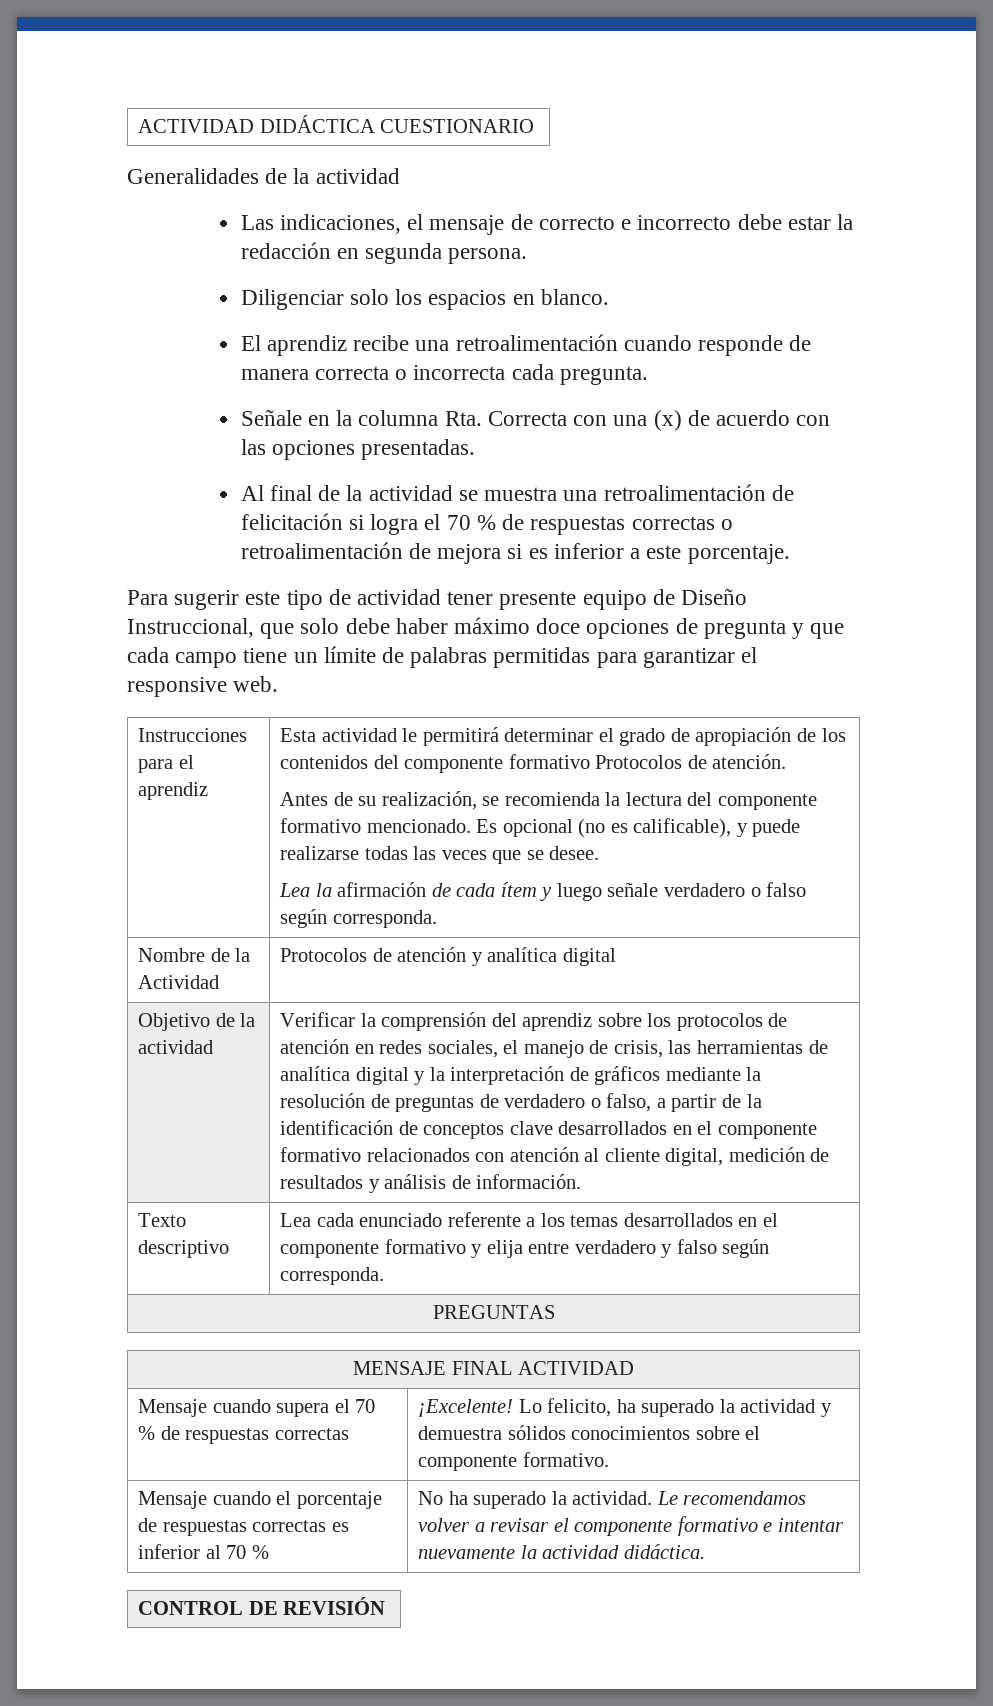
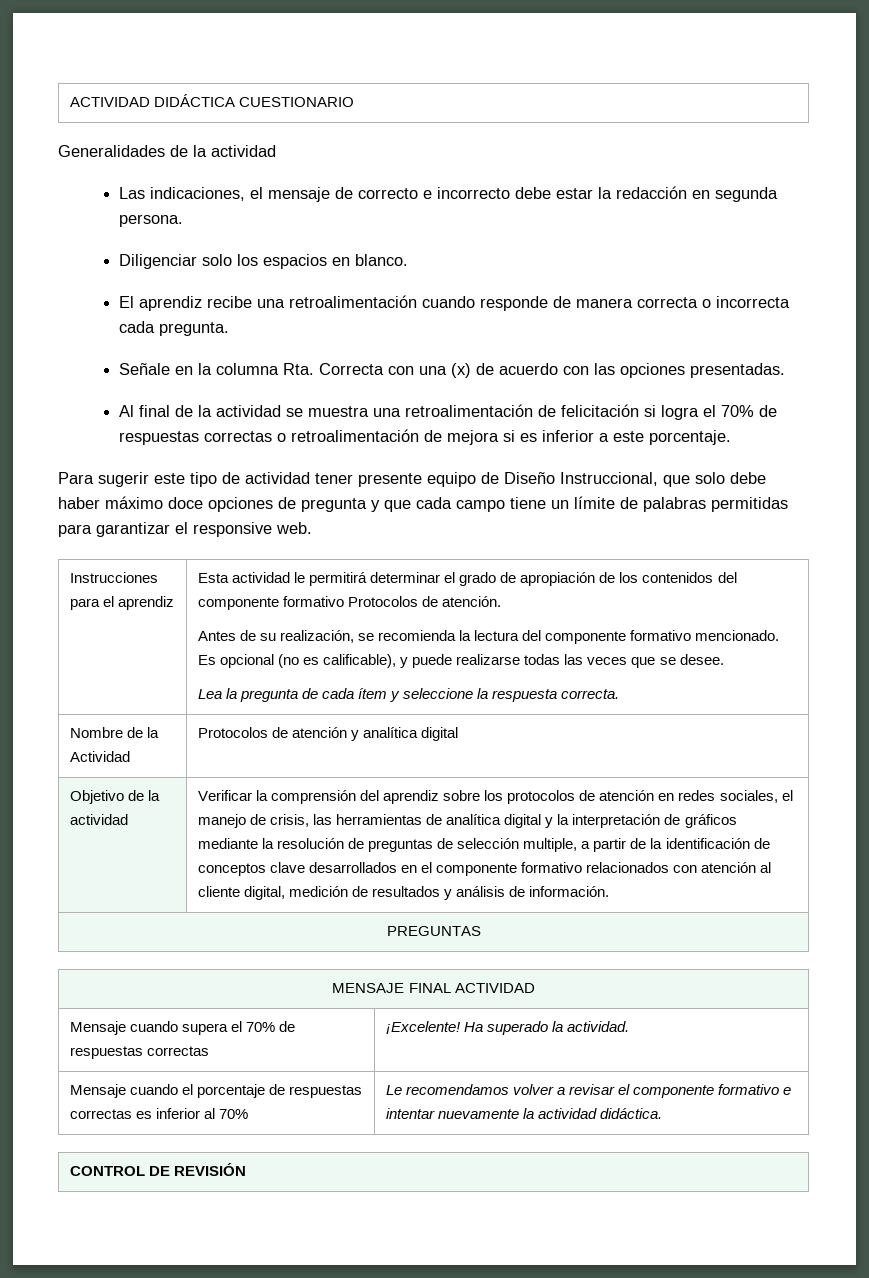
- Al final de la actividad se muestra una retroalimentación de felicitación si logra el 70 % de respuestas correctas o retroalimentación de mejora si es inferior a este porcentaje.
+ Al final de la actividad se muestra una retroalimentación de felicitación si logra el 70% de respuestas correctas o retroalimentación de mejora si es inferior a este porcentaje.
- Lea la afirmación de cada ítem y luego señale verdadero o falso según corresponda.
+ Lea la pregunta de cada ítem y seleccione la respuesta correcta.
- Verificar la comprensión del aprendiz sobre los protocolos de atención en redes sociales, el manejo de crisis, las herramientas de analítica digital y la interpretación de gráficos mediante la resolución de preguntas de verdadero o falso, a partir de la identificación de conceptos clave desarrollados en el componente formativo relacionados con atención al cliente digital, medición de resultados y análisis de información.
+ Verificar la comprensión del aprendiz sobre los protocolos de atención en redes sociales, el manejo de crisis, las herramientas de analítica digital y la interpretación de gráficos mediante la resolución de preguntas de selección multiple, a partir de la identificación de conceptos clave desarrollados en el componente formativo relacionados con atención al cliente digital, medición de resultados y análisis de información.
- Texto descriptivo | Lea cada enunciado referente a los temas desarrollados en el componente formativo y elija entre verdadero y falso según corresponda.
- Mensaje cuando supera el 70 % de respuestas correctas | ¡Excelente! Lo felicito, ha superado la actividad y demuestra sólidos conocimientos sobre el componente formativo.
+ Mensaje cuando supera el 70% de respuestas correctas | ¡Excelente! Ha superado la actividad.
- Mensaje cuando el porcentaje de respuestas correctas es inferior al 70 % | No ha superado la actividad. Le recomendamos volver a revisar el componente formativo e intentar nuevamente la actividad didáctica.
+ Mensaje cuando el porcentaje de respuestas correctas es inferior al 70% | Le recomendamos volver a revisar el componente formativo e intentar nuevamente la actividad didáctica.

